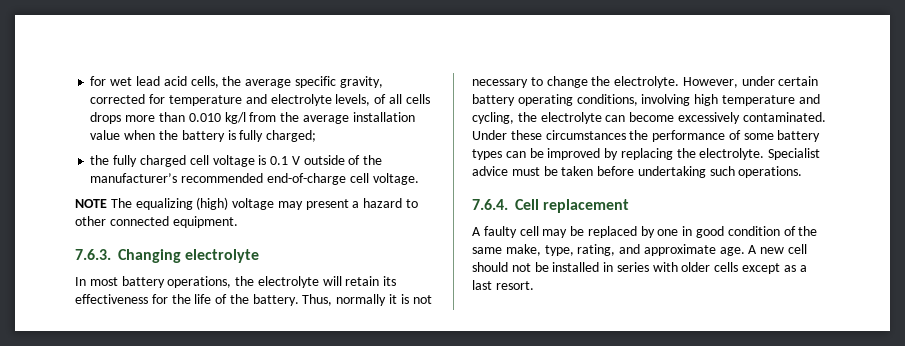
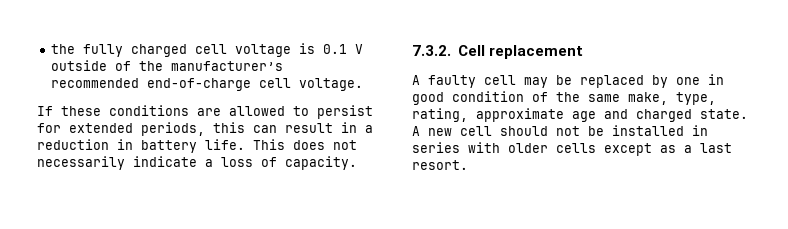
- for wet lead acid cells, the average specific gravity, corrected for temperature and electrolyte levels, of all cells drops more than 0.010 kg/l from the average installation value when the battery is fully charged;
- NOTE The equalizing (high) voltage may present a hazard to other connected equipment.
- 7.6.3. Changing electrolyte
- In most battery operations, the electrolyte will retain its effectiveness for the life of the battery. Thus, normally it is not necessary to change the electrolyte. However, under certain battery operating conditions, involving high temperature and cycling, the electrolyte can become excessively contaminated. Under these circumstances the performance of some battery types can be improved by replacing the electrolyte. Specialist advice must be taken before undertaking such operations.
- 7.6.4. Cell replacement
+ If these conditions are allowed to persist for extended periods, this can result in a reduction in battery life. This does not necessarily indicate a loss of capacity.
+ 7.3.2. Cell replacement
- A faulty cell may be replaced by one in good condition of the same make, type, rating, and approximate age.
+ A faulty cell may be replaced by one in good condition of the same make, type, rating, approximate age and charged state.

